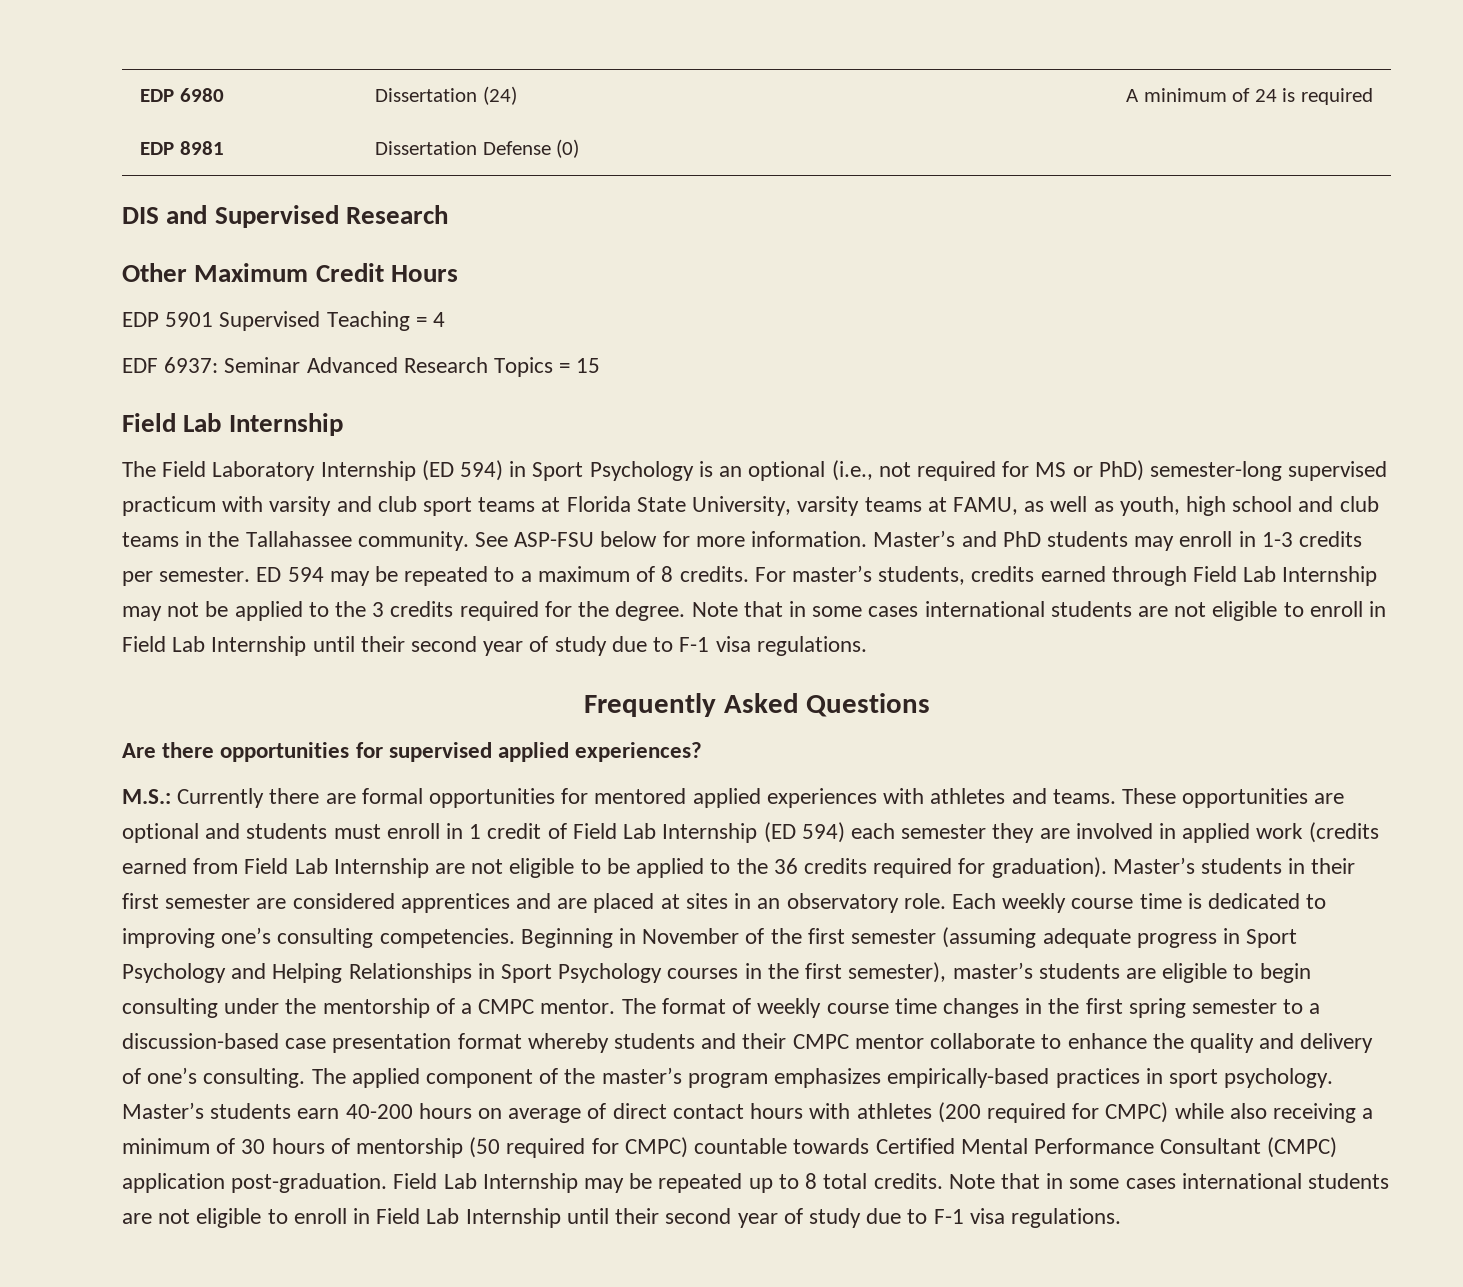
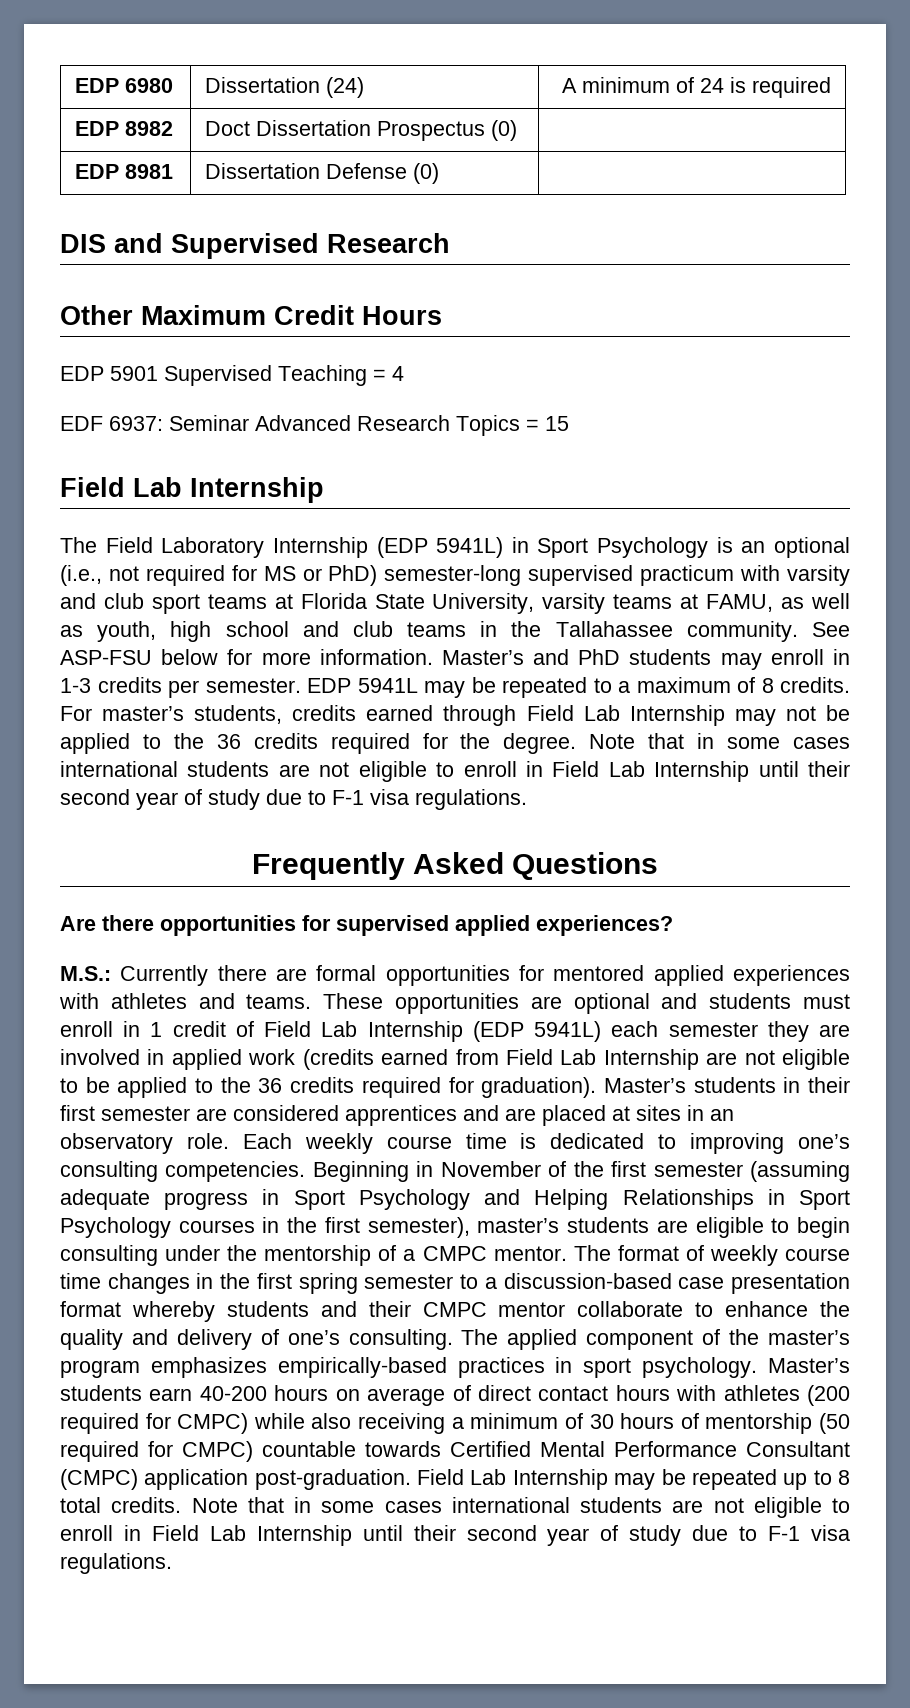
+ EDP 8982 | Doct Dissertation Prospectus (0) |
- The Field Laboratory Internship (ED 594) in Sport Psychology is an optional (i.e., not required for MS or PhD) semester-long supervised practicum with varsity and club sport teams at Florida State University, varsity teams at FAMU, as well as youth, high school and club teams in the Tallahassee community.
+ The Field Laboratory Internship (EDP 5941L) in Sport Psychology is an optional (i.e., not required for MS or PhD) semester-long supervised practicum with varsity and club sport teams at Florida State University, varsity teams at FAMU, as well as youth, high school and club teams in the Tallahassee community.
- ED 594 may be repeated to a maximum of 8 credits.
+ EDP 5941L may be repeated to a maximum of 8 credits.
- For master’s students, credits earned through Field Lab Internship may not be applied to the 3 credits required for the degree.
+ For master’s students, credits earned through Field Lab Internship may not be applied to the 36 credits required for the degree.
- These opportunities are optional and students must enroll in 1 credit of Field Lab Internship (ED 594) each semester they are involved in applied work (credits earned from Field Lab Internship are not eligible to be applied to the 36 credits required for graduation).
+ These opportunities are optional and students must enroll in 1 credit of Field Lab Internship (EDP 5941L) each semester they are involved in applied work (credits earned from Field Lab Internship are not eligible to be applied to the 36 credits required for graduation).

